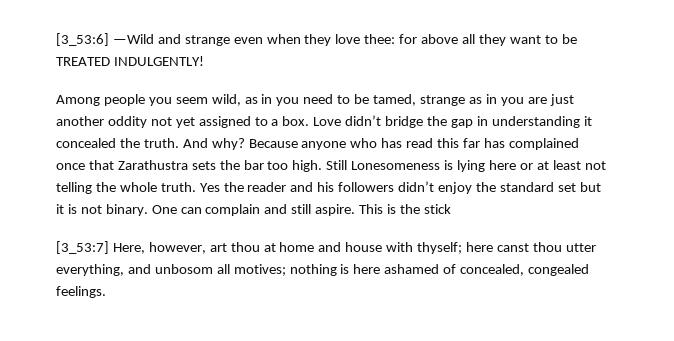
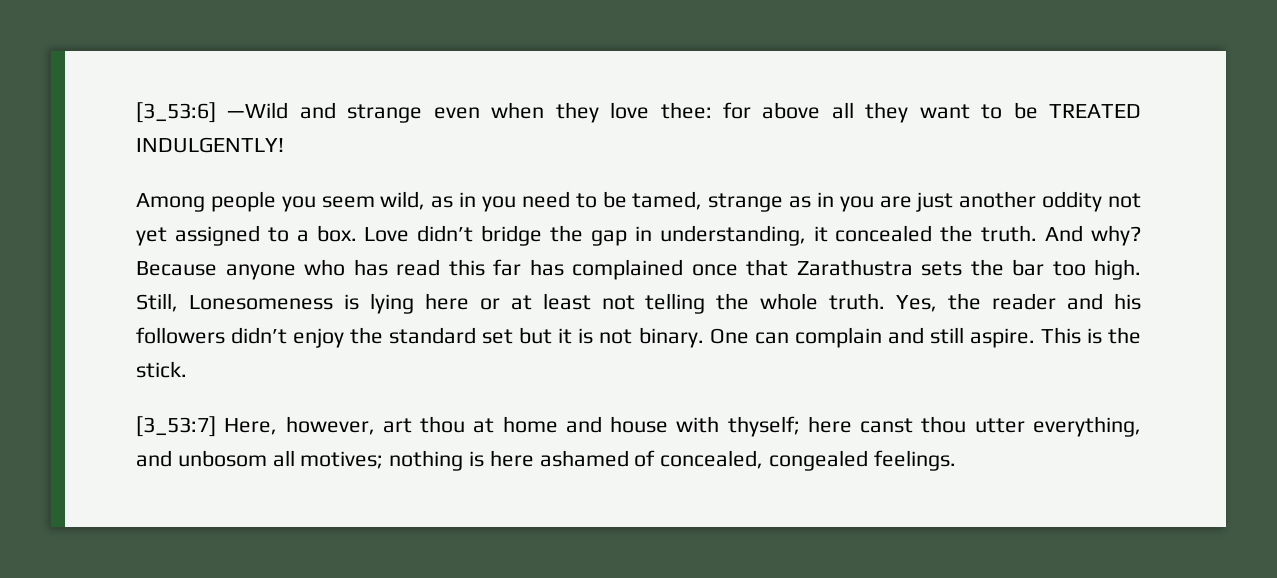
- Love didn’t bridge the gap in understanding it concealed the truth.
+ Love didn’t bridge the gap in understanding, it concealed the truth.
- Still Lonesomeness is lying here or at least not telling the whole truth.
+ Still, Lonesomeness is lying here or at least not telling the whole truth.
- Yes the reader and his followers didn’t enjoy the standard set but it is not binary.
+ Yes, the reader and his followers didn’t enjoy the standard set but it is not binary.
- This is the stick
+ This is the stick.

